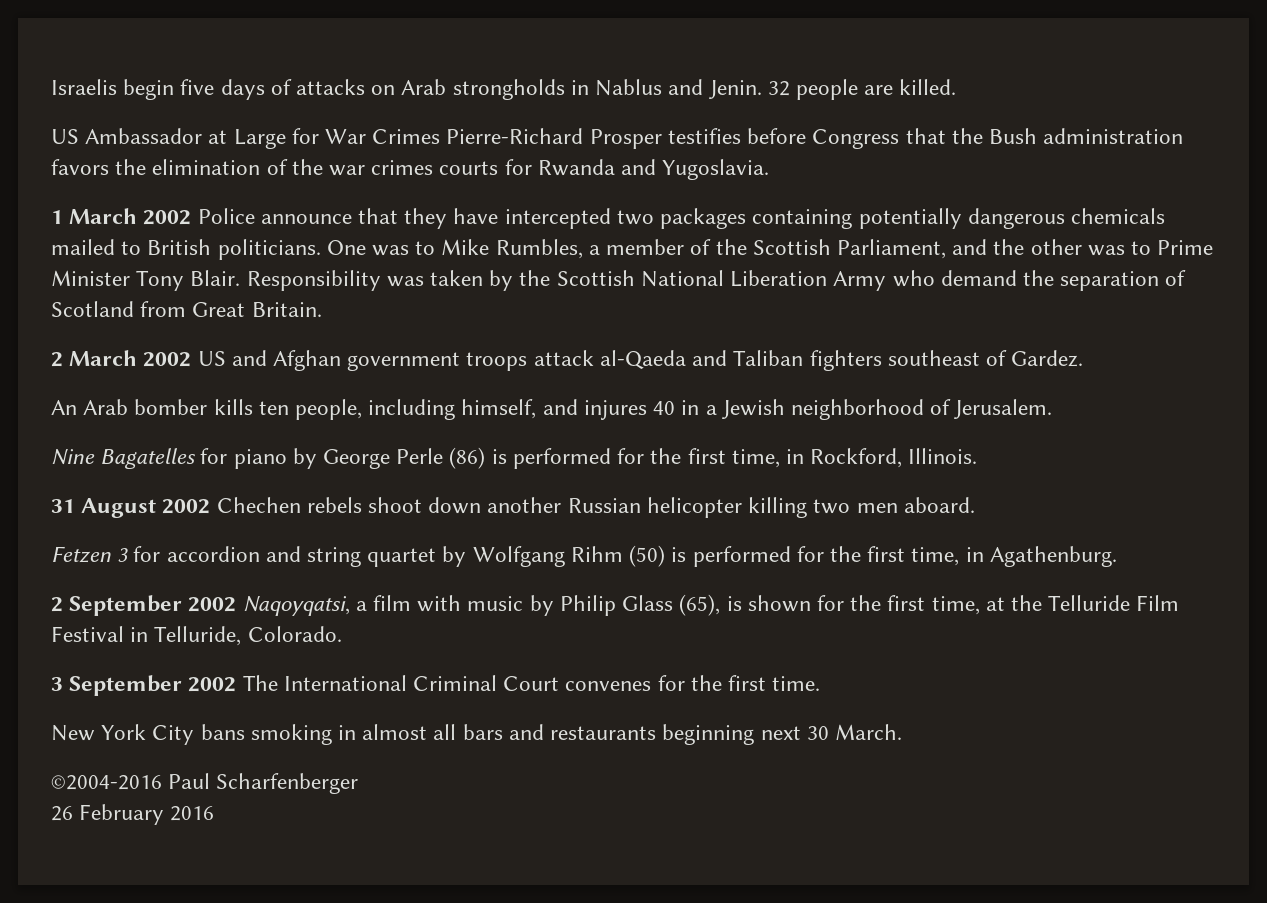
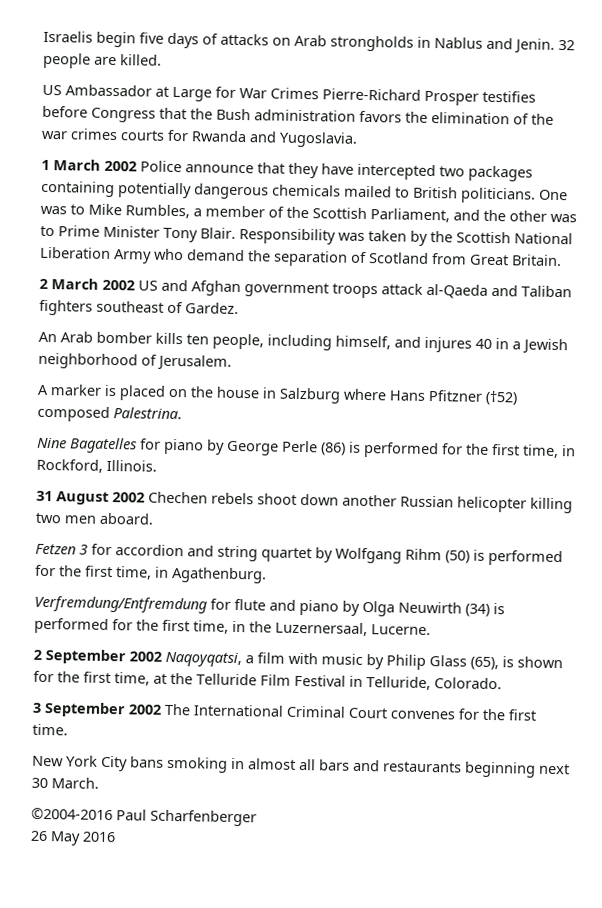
+ A marker is placed on the house in Salzburg where Hans Pfitzner (†52) composed Palestrina.
+ Verfremdung/Entfremdung for flute and piano by Olga Neuwirth (34) is performed for the first time, in the Luzernersaal, Lucerne.
- 26 February 2016
+ 26 May 2016

